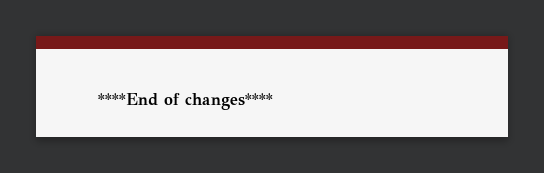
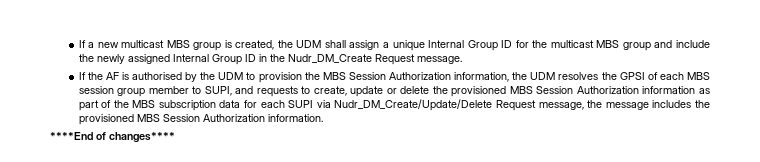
+ If a new multicast MBS group is created, the UDM shall assign a unique Internal Group ID for the multicast MBS group and include the newly assigned Internal Group ID in the Nudr_DM_Create Request message.
+ If the AF is authorised by the UDM to provision the MBS Session Authorization information, the UDM resolves the GPSI of each MBS session group member to SUPI, and requests to create, update or delete the provisioned MBS Session Authorization information as part of the MBS subscription data for each SUPI via Nudr_DM_Create/Update/Delete Request message, the message includes the provisioned MBS Session Authorization information.

